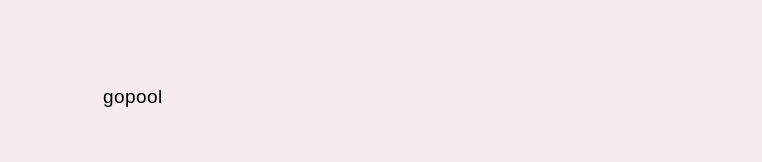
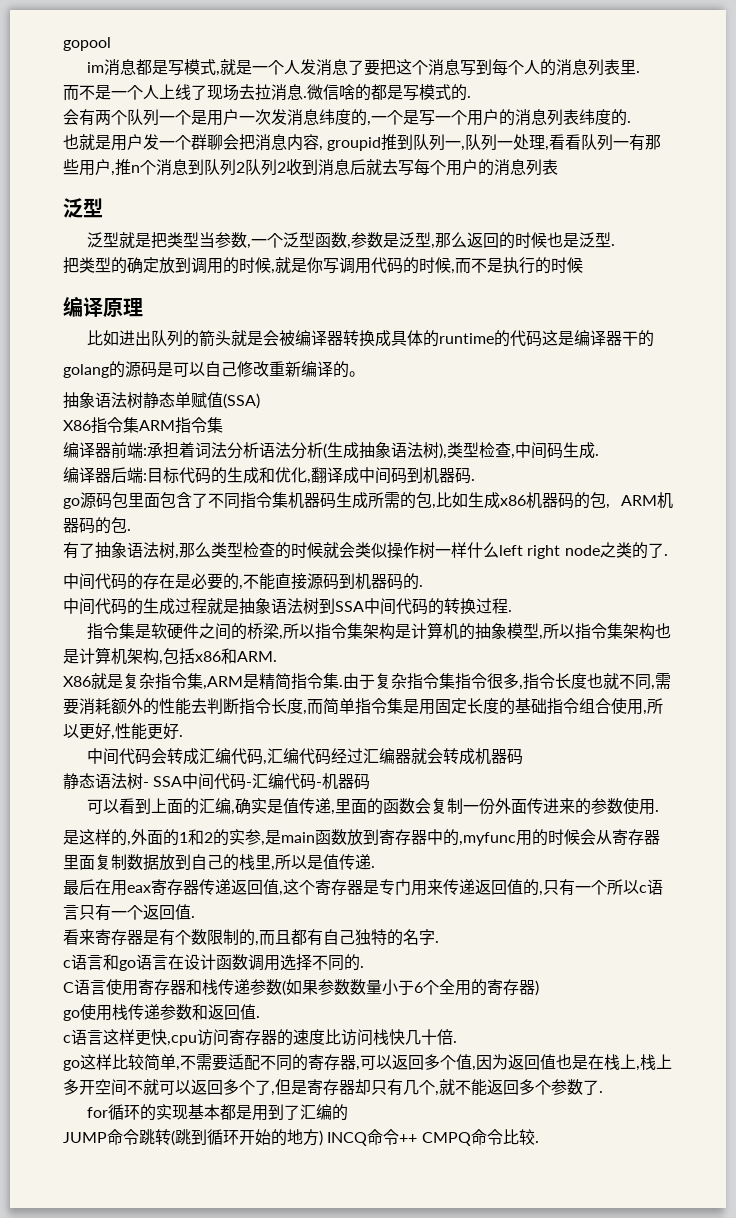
+ im消息都是写模式,就是一个人发消息了要把这个消息写到每个人的消息列表里.
+ 而不是一个人上线了现场去拉消息.微信啥的都是写模式的.
+ 会有两个队列一个是用户一次发消息纬度的,一个是写一个用户的消息列表纬度的.
+ 也就是用户发一个群聊会把消息内容, groupid推到队列一,队列一处理,看看队列一有那些用户,推n个消息到队列2队列2收到消息后就去写每个用户的消息列表
+ 泛型
+ 泛型就是把类型当参数,一个泛型函数,参数是泛型,那么返回的时候也是泛型.
+ 把类型的确定放到调用的时候,就是你写调用代码的时候,而不是执行的时候
+ 编译原理
+ 比如进出队列的箭头就是会被编译器转换成具体的runtime的代码这是编译器干的
+ golang的源码是可以自己修改重新编译的。
+ 抽象语法树静态单赋值(SSA)
+ X86指令集ARM指令集
+ 编译器前端:承担着词法分析语法分析(生成抽象语法树),类型检查,中间码生成.
+ 编译器后端:目标代码的生成和优化,翻译成中间码到机器码.
+ go源码包里面包含了不同指令集机器码生成所需的包,比如生成x86机器码的包, ARM机器码的包.
+ 有了抽象语法树,那么类型检查的时候就会类似操作树一样什么left right node之类的了.
+ 中间代码的存在是必要的,不能直接源码到机器码的.
+ 中间代码的生成过程就是抽象语法树到SSA中间代码的转换过程.
+ 指令集是软硬件之间的桥梁,所以指令集架构是计算机的抽象模型,所以指令集架构也是计算机架构,包括x86和ARM.
+ X86就是复杂指令集,ARM是精简指令集.由于复杂指令集指令很多,指令长度也就不同,需要消耗额外的性能去判断指令长度,而简单指令集是用固定长度的基础指令组合使用,所以更好,性能更好.
+ 中间代码会转成汇编代码,汇编代码经过汇编器就会转成机器码
+ 静态语法树- SSA中间代码-汇编代码-机器码
+ 可以看到上面的汇编,确实是值传递,里面的函数会复制一份外面传进来的参数使用.
+ 是这样的,外面的1和2的实参,是main函数放到寄存器中的,myfunc用的时候会从寄存器里面复制数据放到自己的栈里,所以是值传递.
+ 最后在用eax寄存器传递返回值,这个寄存器是专门用来传递返回值的,只有一个所以c语言只有一个返回值.
+ 看来寄存器是有个数限制的,而且都有自己独特的名字.
+ c语言和go语言在设计函数调用选择不同的.
+ C语言使用寄存器和栈传递参数(如果参数数量小于6个全用的寄存器)
+ go使用栈传递参数和返回值.
+ c语言这样更快,cpu访问寄存器的速度比访问栈快几十倍.
+ go这样比较简单,不需要适配不同的寄存器,可以返回多个值,因为返回值也是在栈上,栈上多开空间不就可以返回多个了,但是寄存器却只有几个,就不能返回多个参数了.
+ for循环的实现基本都是用到了汇编的
+ JUMP命令跳转(跳到循环开始的地方) INCQ命令++ CMPQ命令比较.

